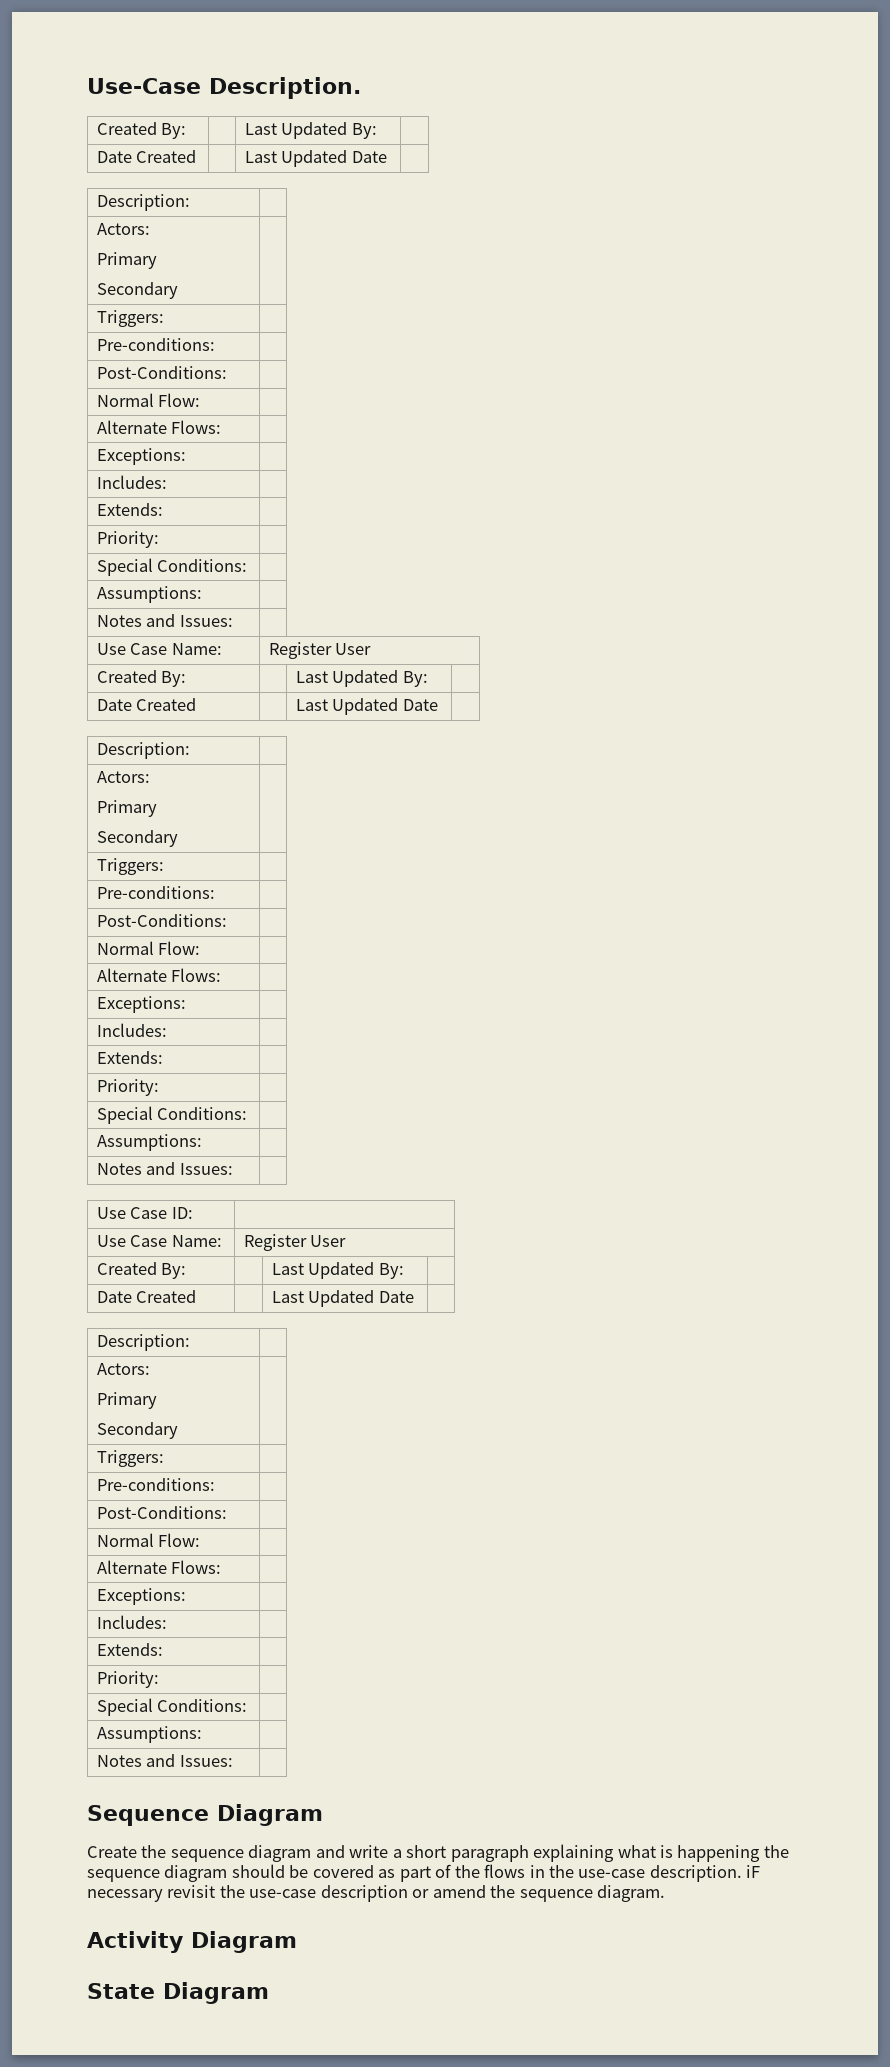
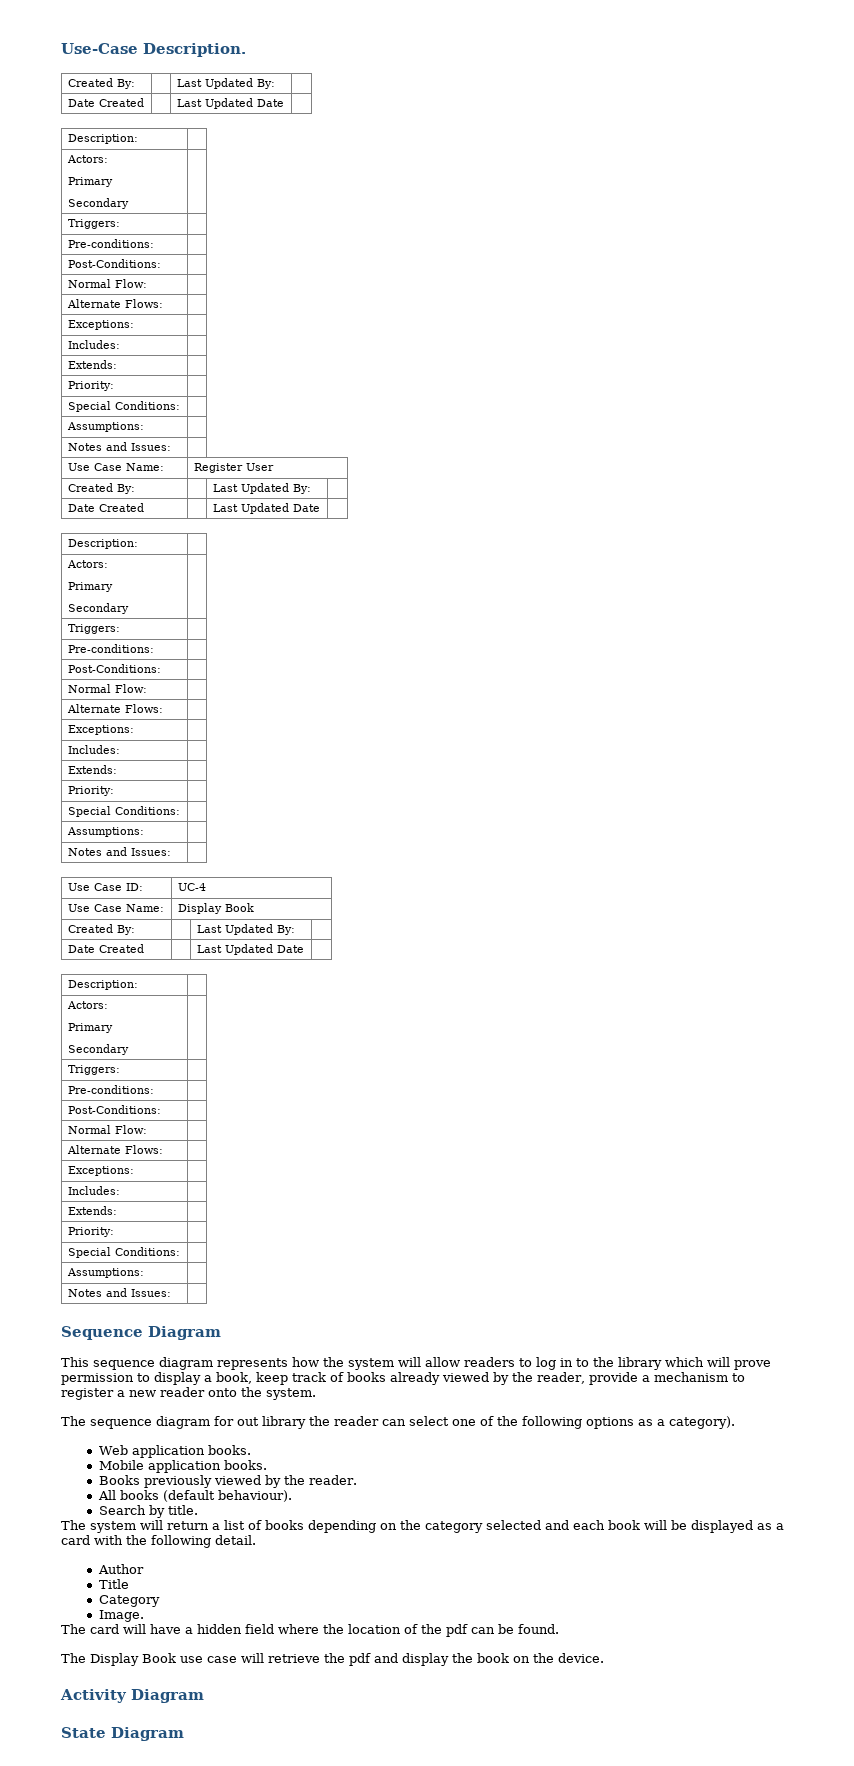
- Use Case ID: |
- Use Case Name: | Register User
+ Use Case ID: | UC-4
+ Use Case Name: | Display Book
- Create the sequence diagram and write a short paragraph explaining what is happening the sequence diagram should be covered as part of the flows in the use-case description. iF necessary revisit the use-case description or amend the sequence diagram.
+ This sequence diagram represents how the system will allow readers to log in to the library which will prove permission to display a book, keep track of books already viewed by the reader, provide a mechanism to register a new reader onto the system.
+ The sequence diagram for out library the reader can select one of the following options as a category).
+ Web application books.
+ Mobile application books.
+ Books previously viewed by the reader.
+ All books (default behaviour).
+ Search by title.
+ The system will return a list of books depending on the category selected and each book will be displayed as a card with the following detail.
+ Author
+ Title
+ Category
+ Image.
+ The card will have a hidden field where the location of the pdf can be found.
+ The Display Book use case will retrieve the pdf and display the book on the device.

